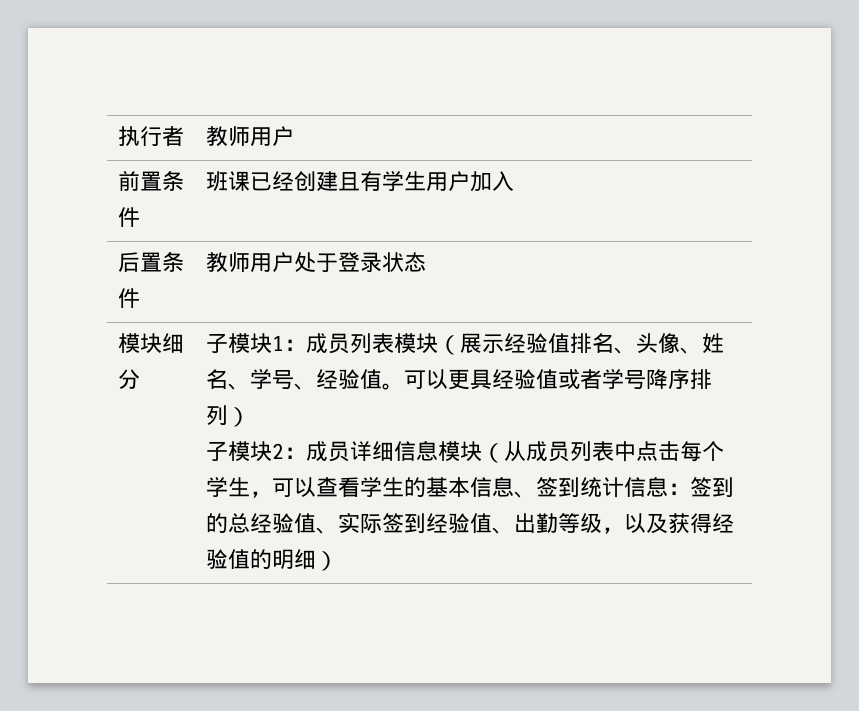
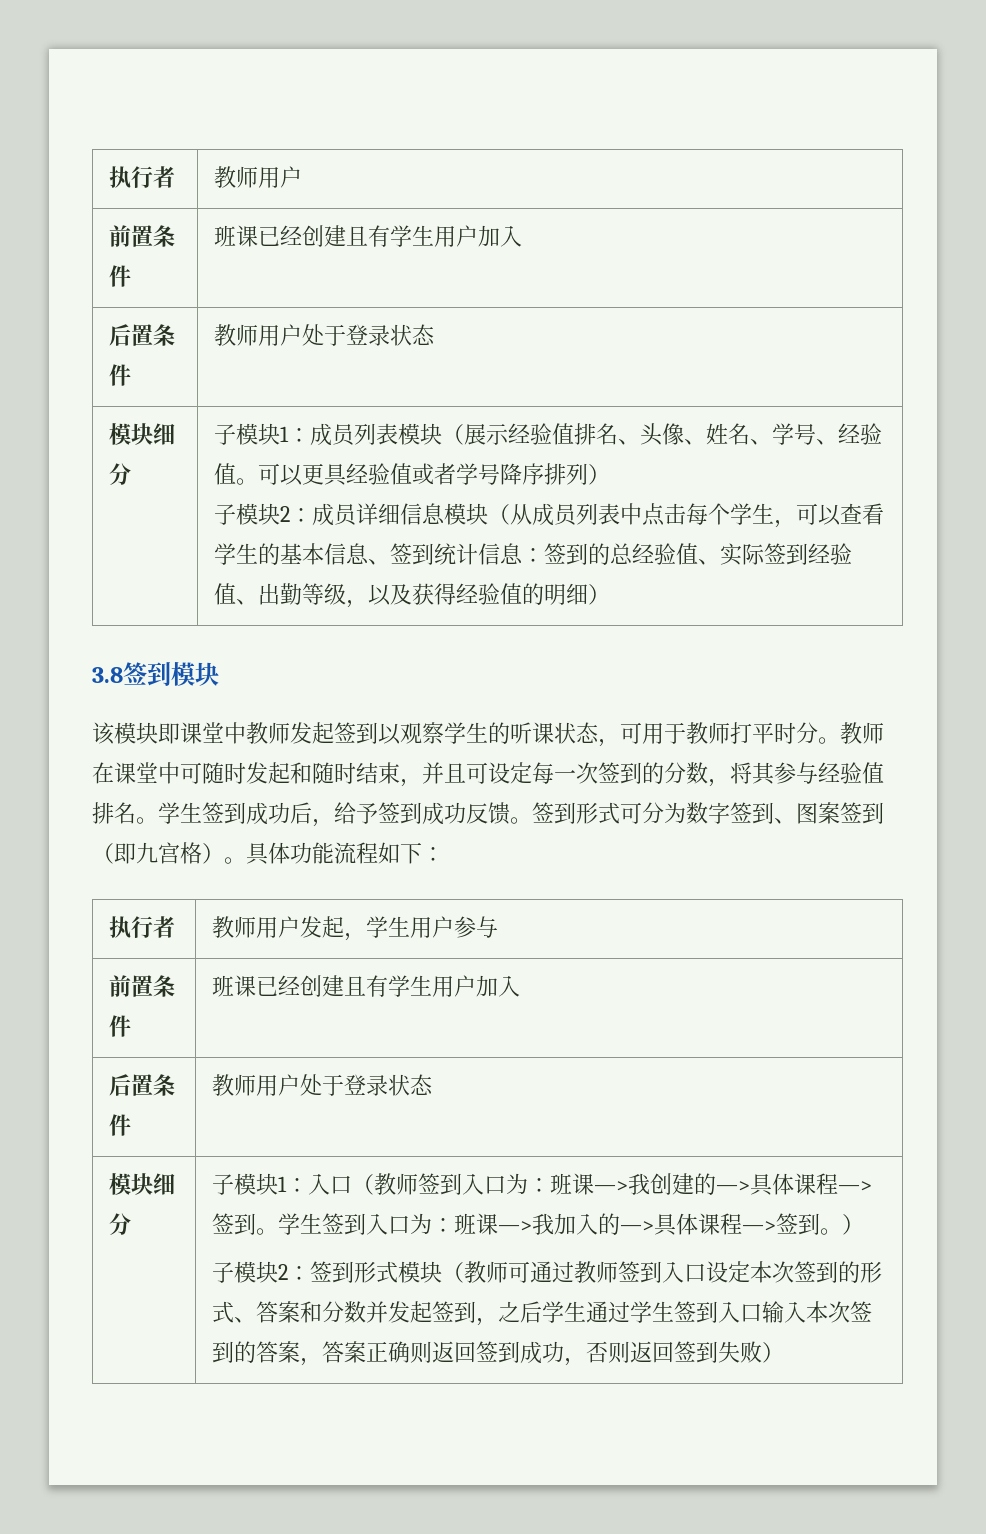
+ 3.8签到模块
+ 该模块即课堂中教师发起签到以观察学生的听课状态，可用于教师打平时分。教师在课堂中可随时发起和随时结束，并且可设定每一次签到的分数，将其参与经验值排名。学生签到成功后，给予签到成功反馈。签到形式可分为数字签到、图案签到（即九宫格）。具体功能流程如下：
+ 执行者 | 教师用户发起，学生用户参与
+ 前置条件 | 班课已经创建且有学生用户加入
+ 后置条件 | 教师用户处于登录状态
+ 模块细分 | 子模块1：入口（教师签到入口为：班课—>我创建的—>具体课程—>签到。学生签到入口为：班课—>我加入的—>具体课程—>签到。）
+ 子模块2：签到形式模块（教师可通过教师签到入口设定本次签到的形式、答案和分数并发起签到，之后学生通过学生签到入口输入本次签到的答案，答案正确则返回签到成功，否则返回签到失败）

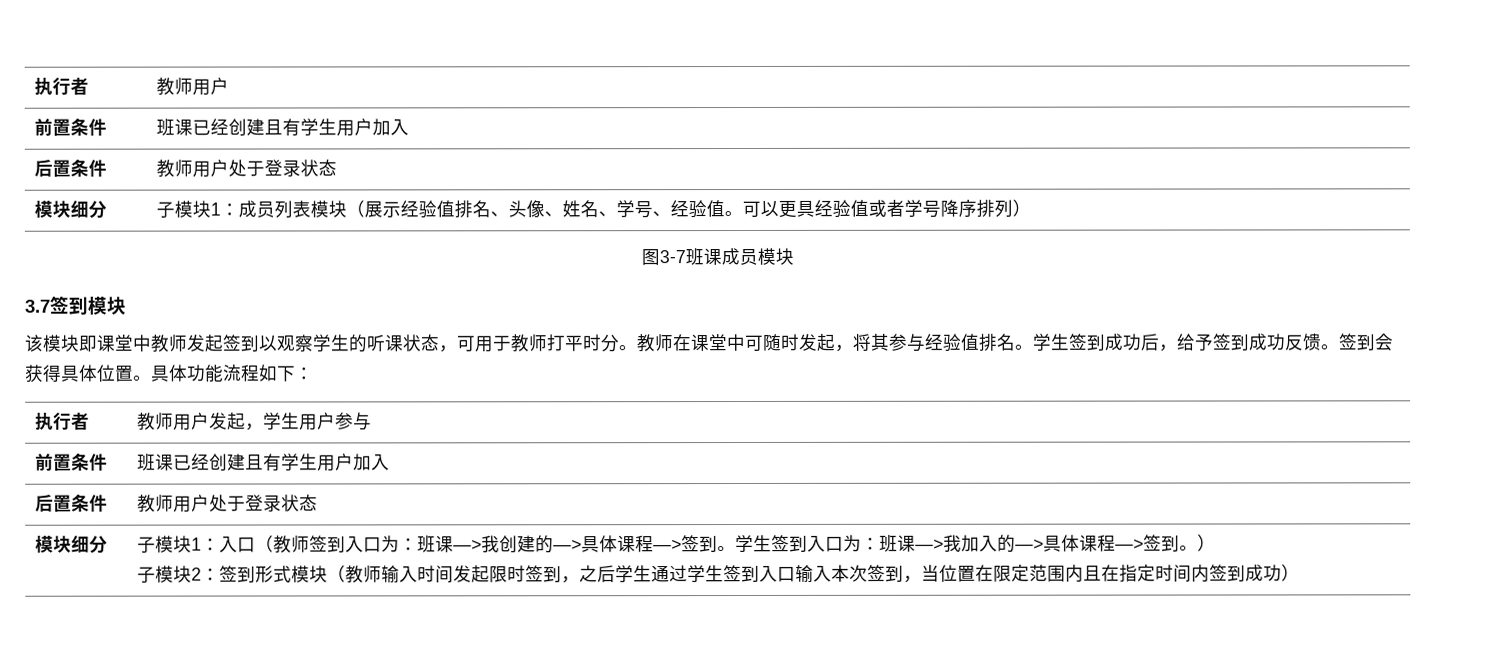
- 子模块2：成员详细信息模块（从成员列表中点击每个学生，可以查看学生的基本信息、签到统计信息：签到的总经验值、实际签到经验值、出勤等级，以及获得经验值的明细）
- 3.8签到模块
+ 图3-7班课成员模块
+ 3.7签到模块
- 教师在课堂中可随时发起和随时结束，并且可设定每一次签到的分数，将其参与经验值排名。
+ 教师在课堂中可随时发起，将其参与经验值排名。
- 签到形式可分为数字签到、图案签到（即九宫格）。
+ 签到会获得具体位置。
- 子模块2：签到形式模块（教师可通过教师签到入口设定本次签到的形式、答案和分数并发起签到，之后学生通过学生签到入口输入本次签到的答案，答案正确则返回签到成功，否则返回签到失败）
+ 子模块2：签到形式模块（教师输入时间发起限时签到，之后学生通过学生签到入口输入本次签到，当位置在限定范围内且在指定时间内签到成功）

